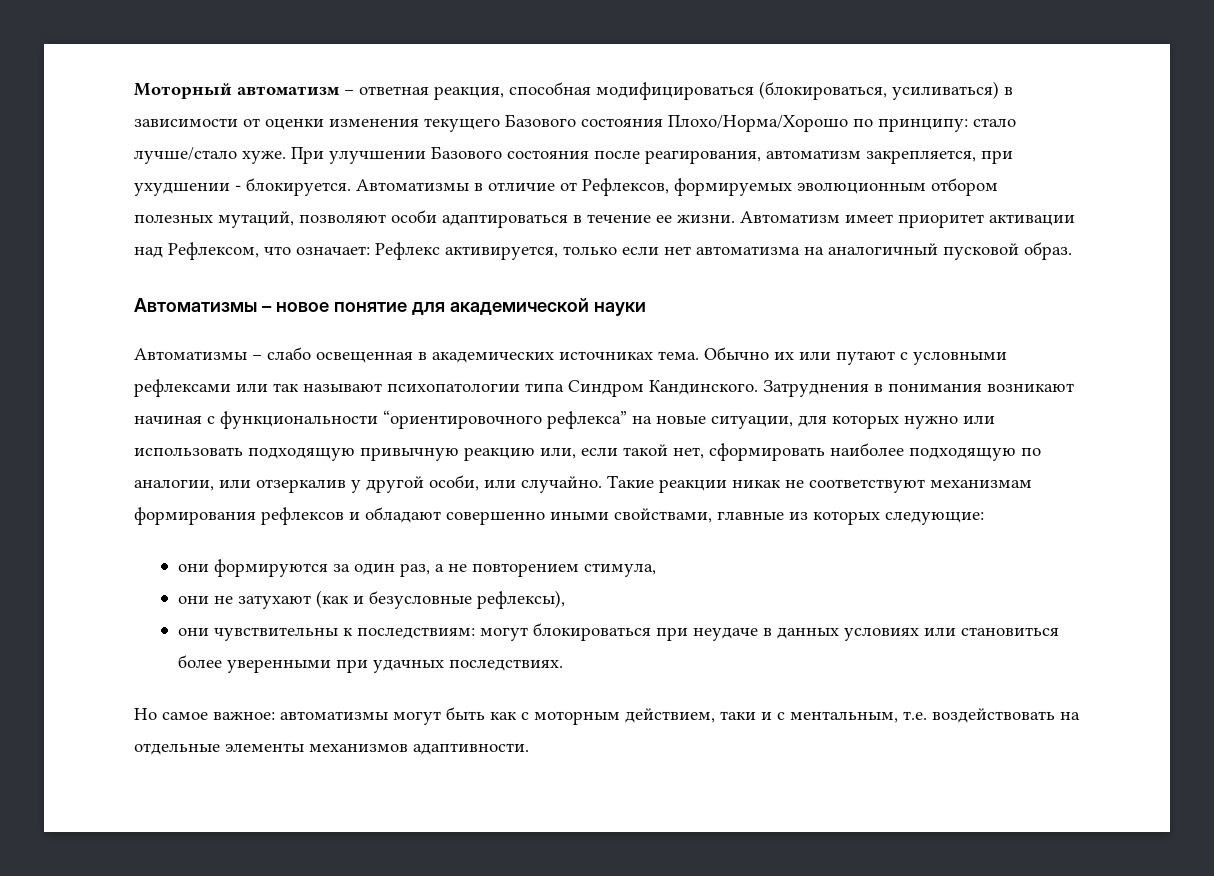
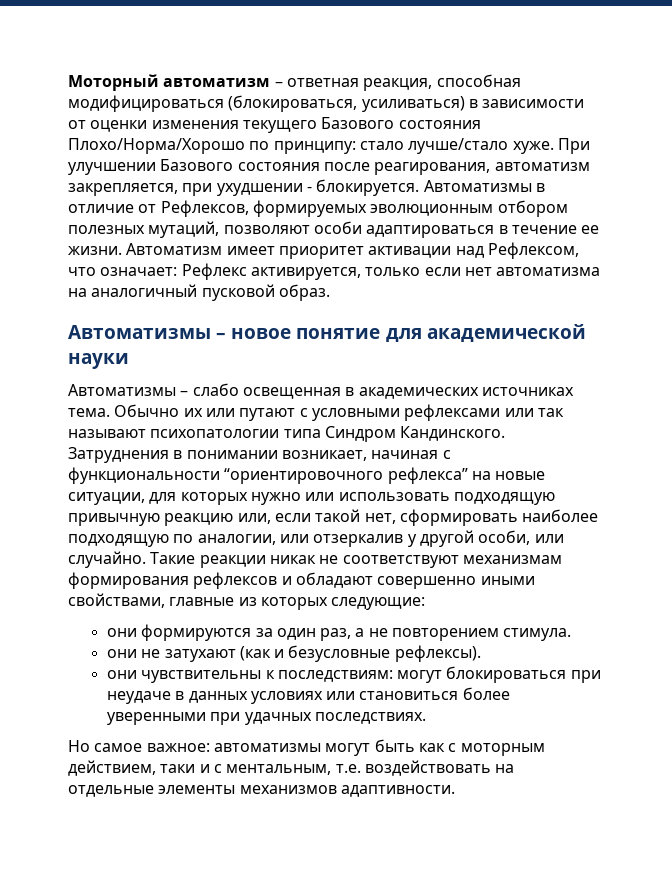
- Затруднения в понимания возникают начиная с функциональности “ориентировочного рефлекса” на новые ситуации, для которых нужно или использовать подходящую привычную реакцию или, если такой нет, сформировать наиболее подходящую по аналогии, или отзеркалив у другой особи, или случайно.
+ Затруднения в понимании возникает, начиная с функциональности “ориентировочного рефлекса” на новые ситуации, для которых нужно или использовать подходящую привычную реакцию или, если такой нет, сформировать наиболее подходящую по аналогии, или отзеркалив у другой особи, или случайно.
- они формируются за один раз, а не повторением стимула,
+ они формируются за один раз, а не повторением стимула.
- они не затухают (как и безусловные рефлексы),
+ они не затухают (как и безусловные рефлексы).

